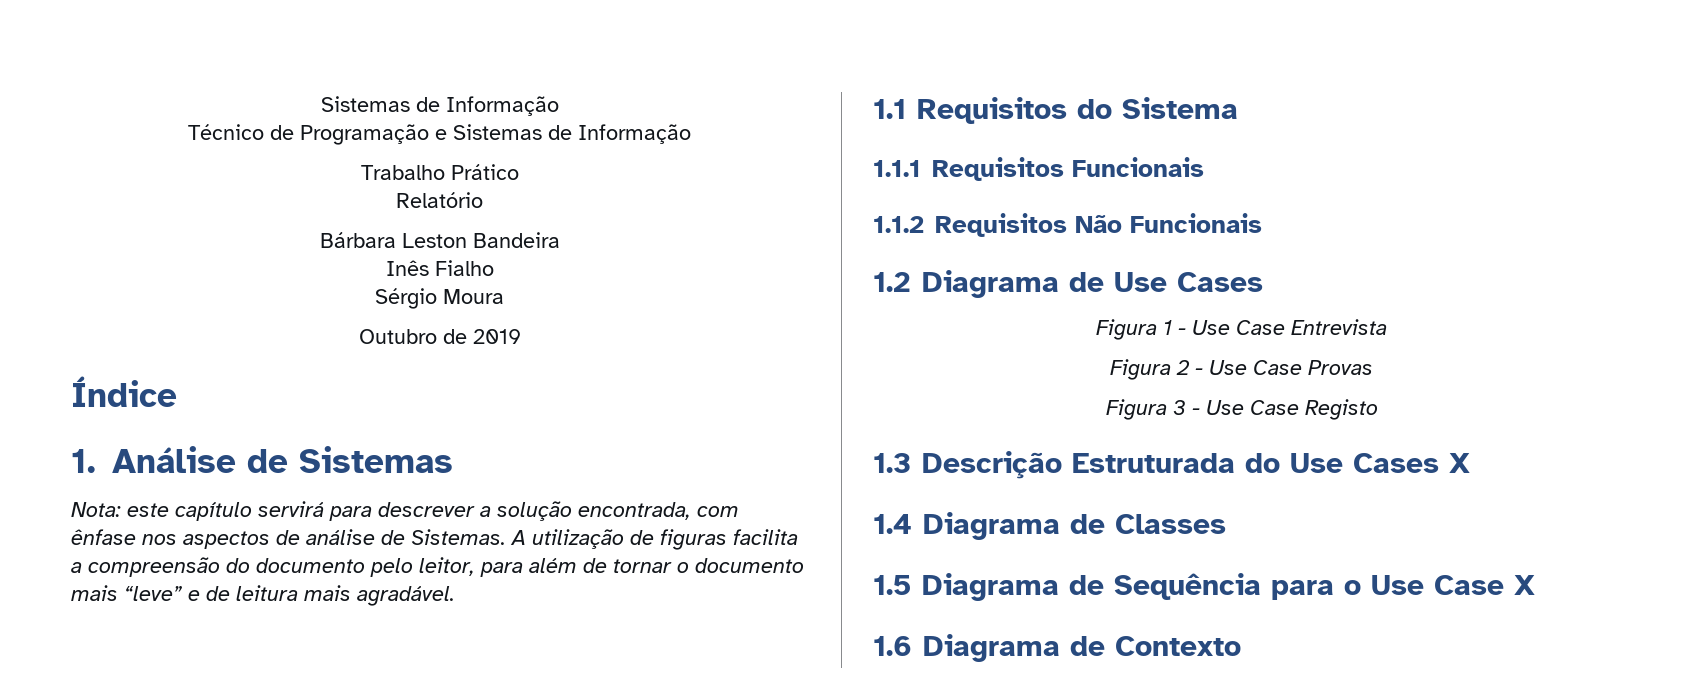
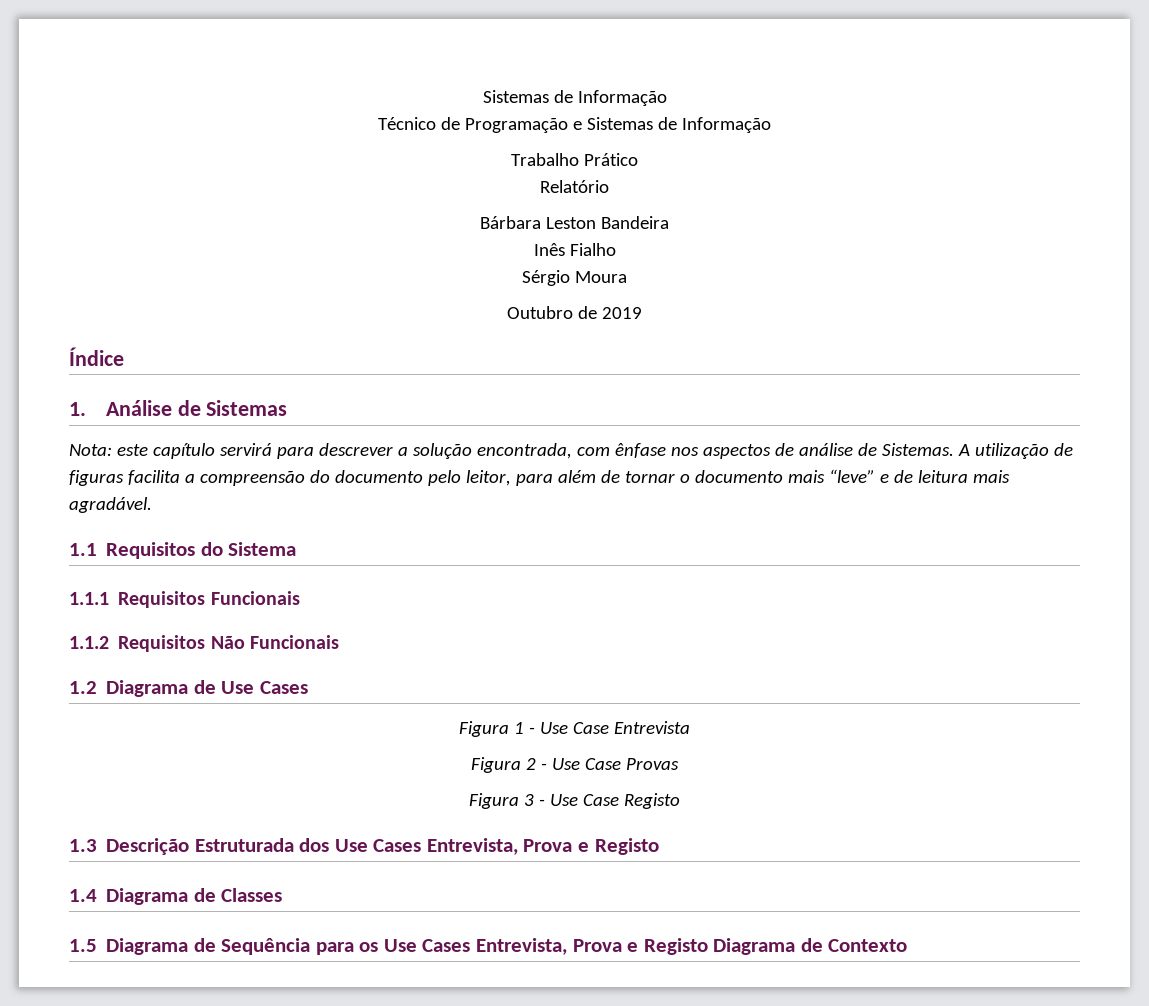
- 1.3 Descrição Estruturada do Use Cases X
+ 1.3 Descrição Estruturada dos Use Cases Entrevista, Prova e Registo
- 1.5 Diagrama de Sequência para o Use Case X
- 1.6 Diagrama de Contexto
+ 1.5 Diagrama de Sequência para os Use Cases Entrevista, Prova e Registo Diagrama de Contexto

